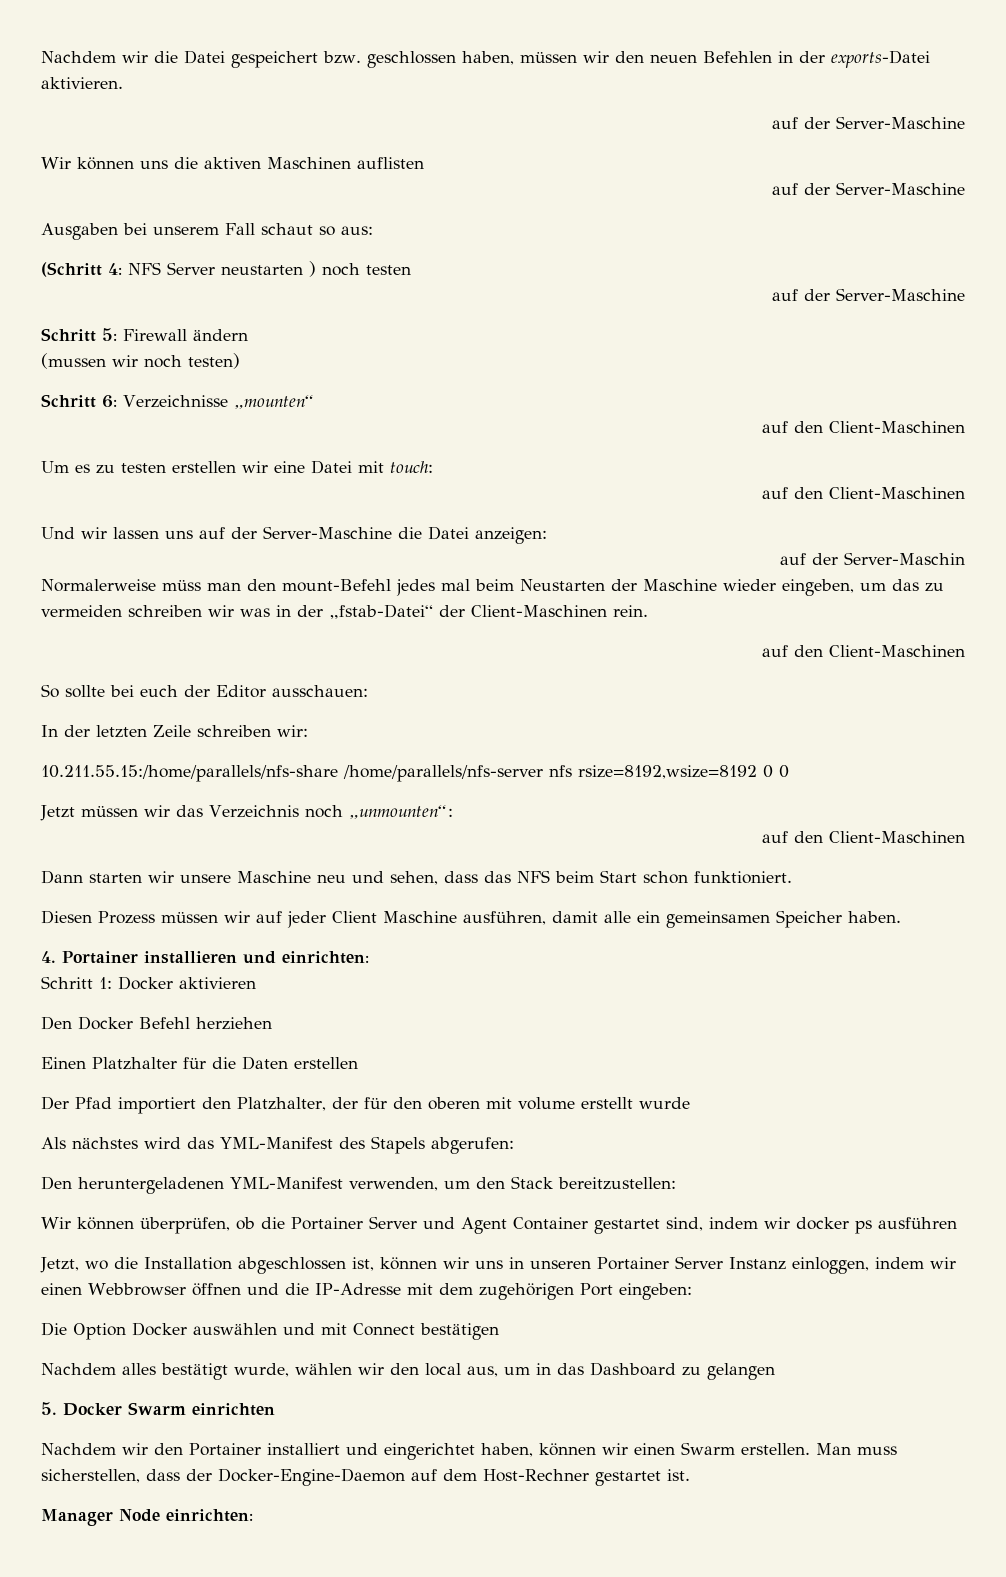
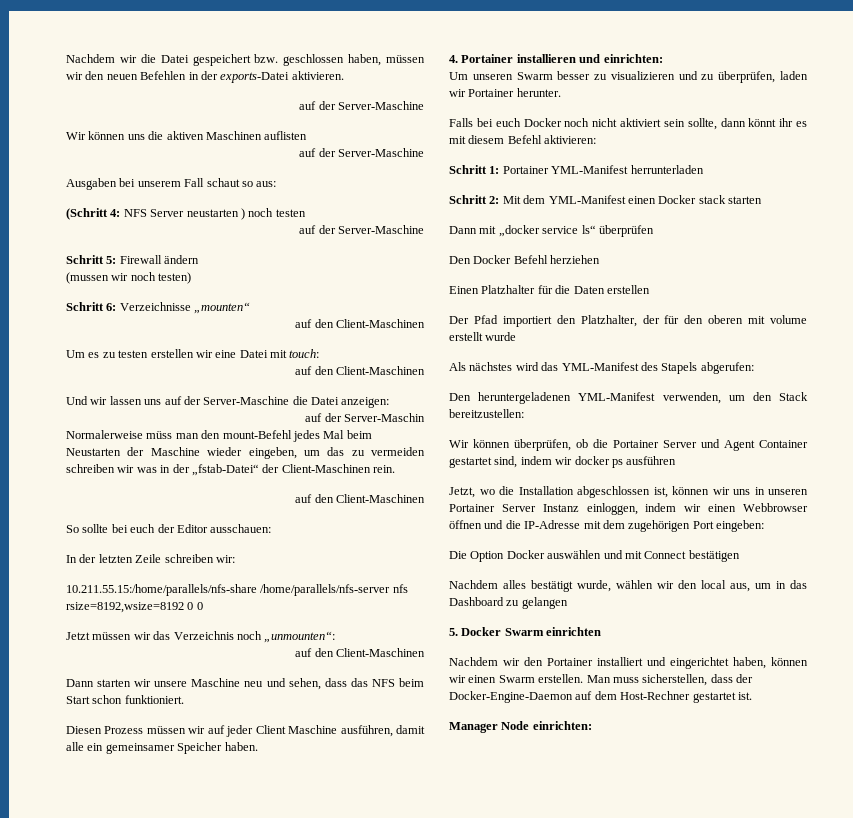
- Normalerweise müss man den mount-Befehl jedes mal beim Neustarten der Maschine wieder eingeben, um das zu vermeiden schreiben wir was in der „fstab-Datei“ der Client-Maschinen rein.
+ Normalerweise müss man den mount-Befehl jedes Mal beim Neustarten der Maschine wieder eingeben, um das zu vermeiden schreiben wir was in der „fstab-Datei“ der Client-Maschinen rein.
- Diesen Prozess müssen wir auf jeder Client Maschine ausführen, damit alle ein gemeinsamen Speicher haben.
+ Diesen Prozess müssen wir auf jeder Client Maschine ausführen, damit alle ein gemeinsamer Speicher haben.
- Schritt 1: Docker aktivieren
+ Um unseren Swarm besser zu visualizieren und zu überprüfen, laden wir Portainer herunter.
+ Falls bei euch Docker noch nicht aktiviert sein sollte, dann könnt ihr es mit diesem Befehl aktivieren:
+ Schritt 1: Portainer YML-Manifest herrunterladen
+ Schritt 2: Mit dem YML-Manifest einen Docker stack starten
+ Dann mit „docker service ls“ überprüfen

